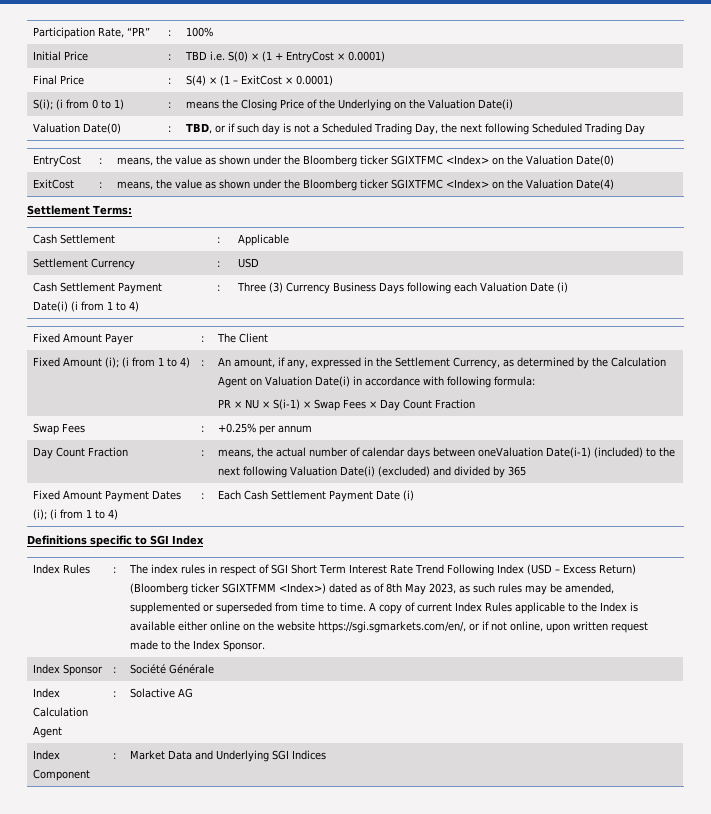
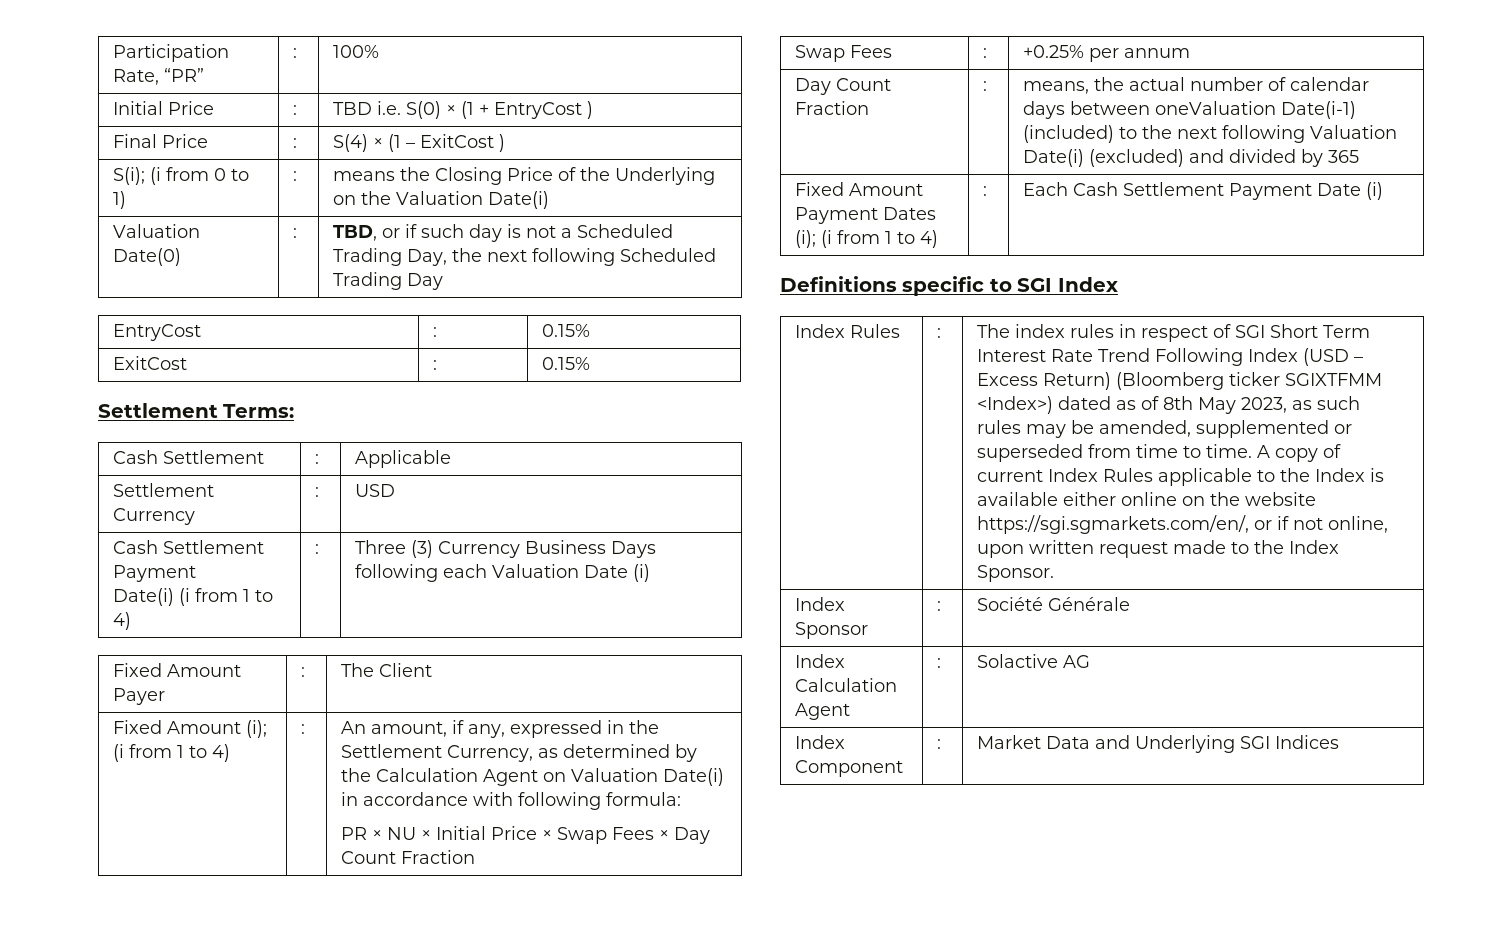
- Initial Price | : | TBD i.e. S(0) × (1 + EntryCost × 0.0001)
+ Initial Price | : | TBD i.e. S(0) × (1 + EntryCost )
- Final Price | : | S(4) × (1 – ExitCost × 0.0001)
+ Final Price | : | S(4) × (1 – ExitCost )
- EntryCost | : | means, the value as shown under the Bloomberg ticker SGIXTFMC <Index> on the Valuation Date(0)
- ExitCost | : | means, the value as shown under the Bloomberg ticker SGIXTFMC <Index> on the Valuation Date(4)
+ EntryCost | : | 0.15%
+ ExitCost | : | 0.15%
- PR × NU × S(i-1) × Swap Fees × Day Count Fraction
+ PR × NU × Initial Price × Swap Fees × Day Count Fraction

